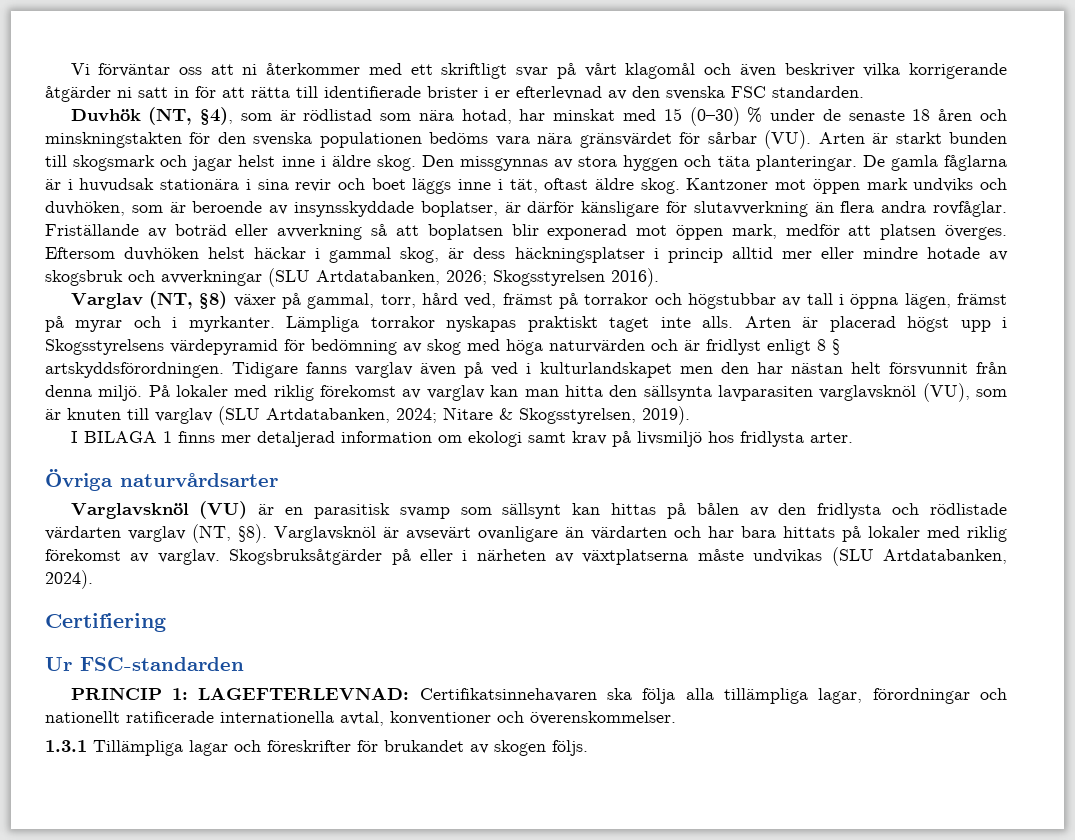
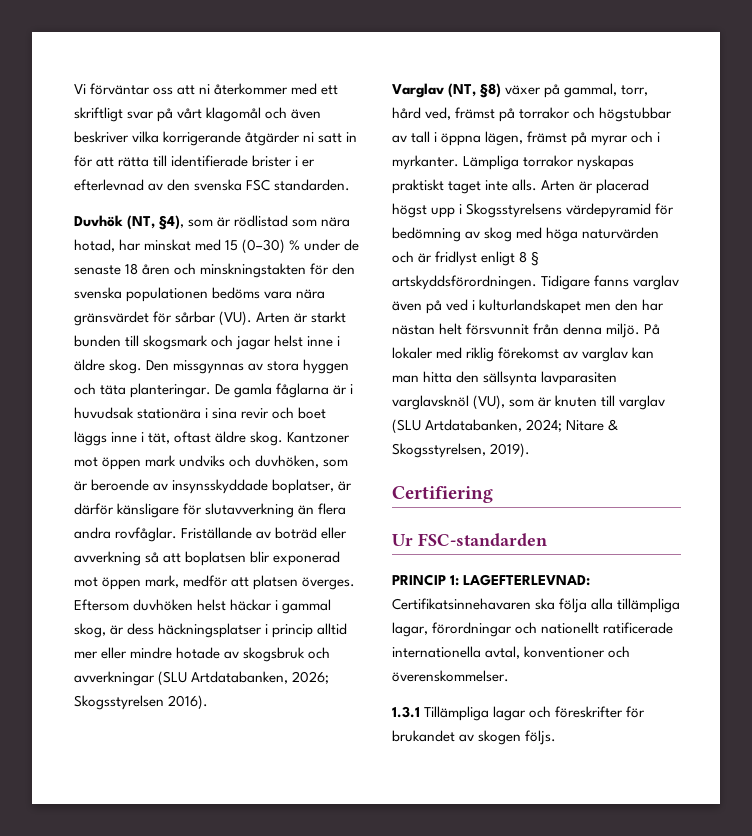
- I BILAGA 1 finns mer detaljerad information om ekologi samt krav på livsmiljö hos fridlysta arter.
- Övriga naturvårdsarter
- Varglavsknöl (VU) är en parasitisk svamp som sällsynt kan hittas på bålen av den fridlysta och rödlistade värdarten varglav (NT, §8). Varglavsknöl är avsevärt ovanligare än värdarten och har bara hittats på lokaler med riklig förekomst av varglav. Skogsbruksåtgärder på eller i närheten av växtplatserna måste undvikas (SLU Artdatabanken, 2024).

